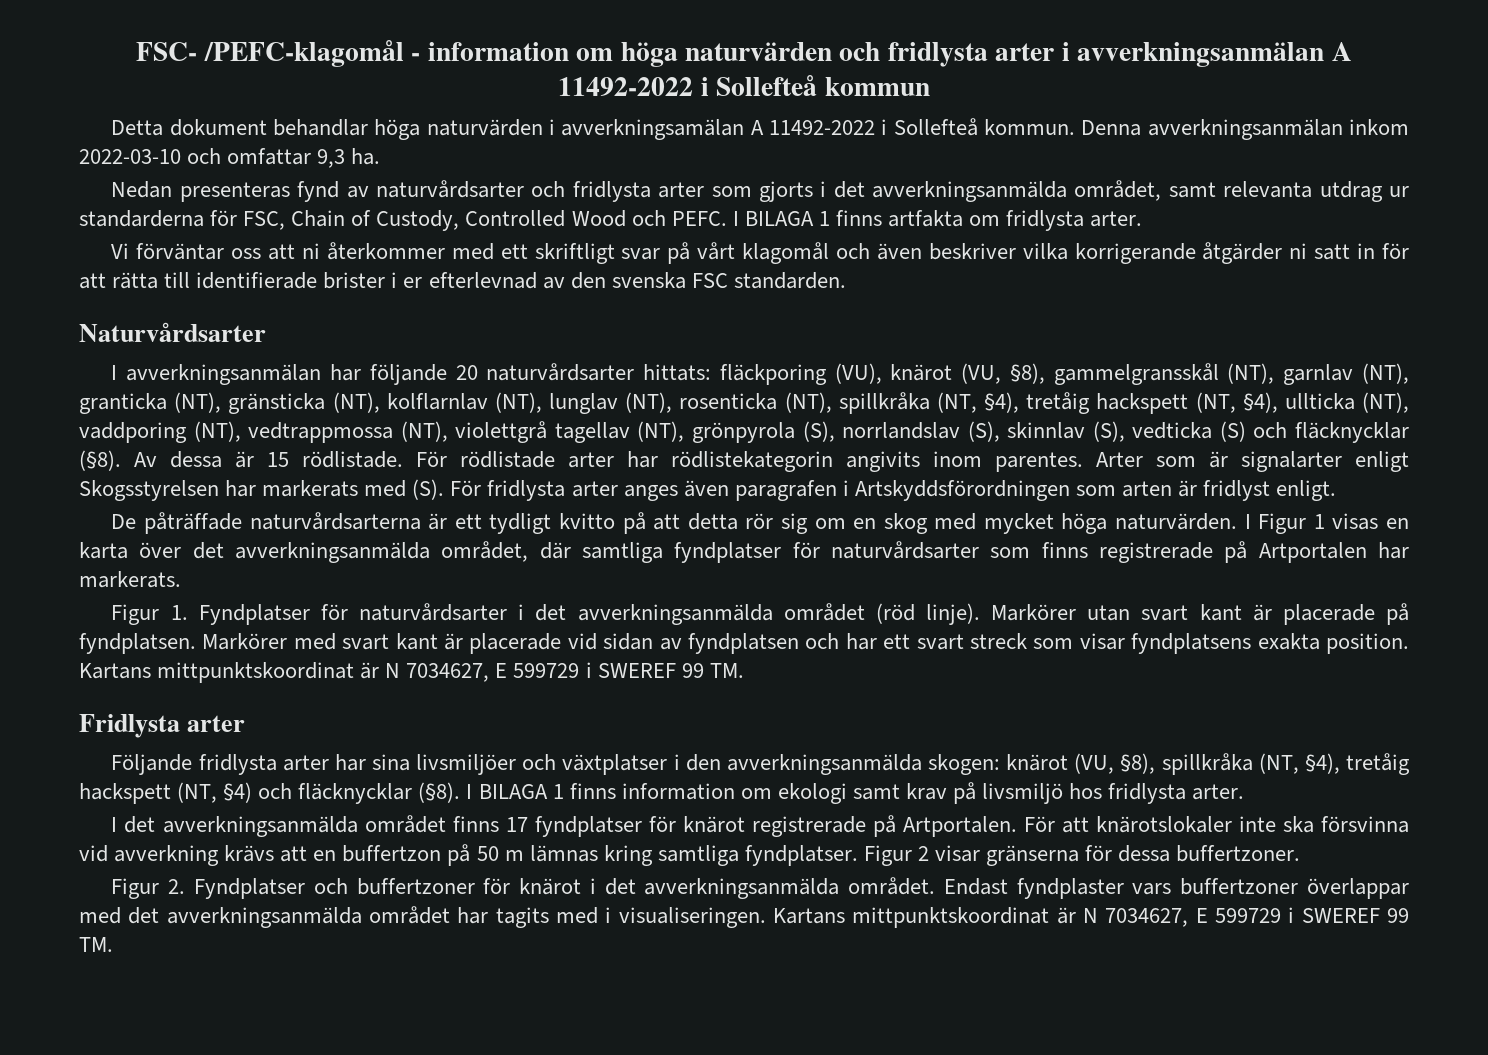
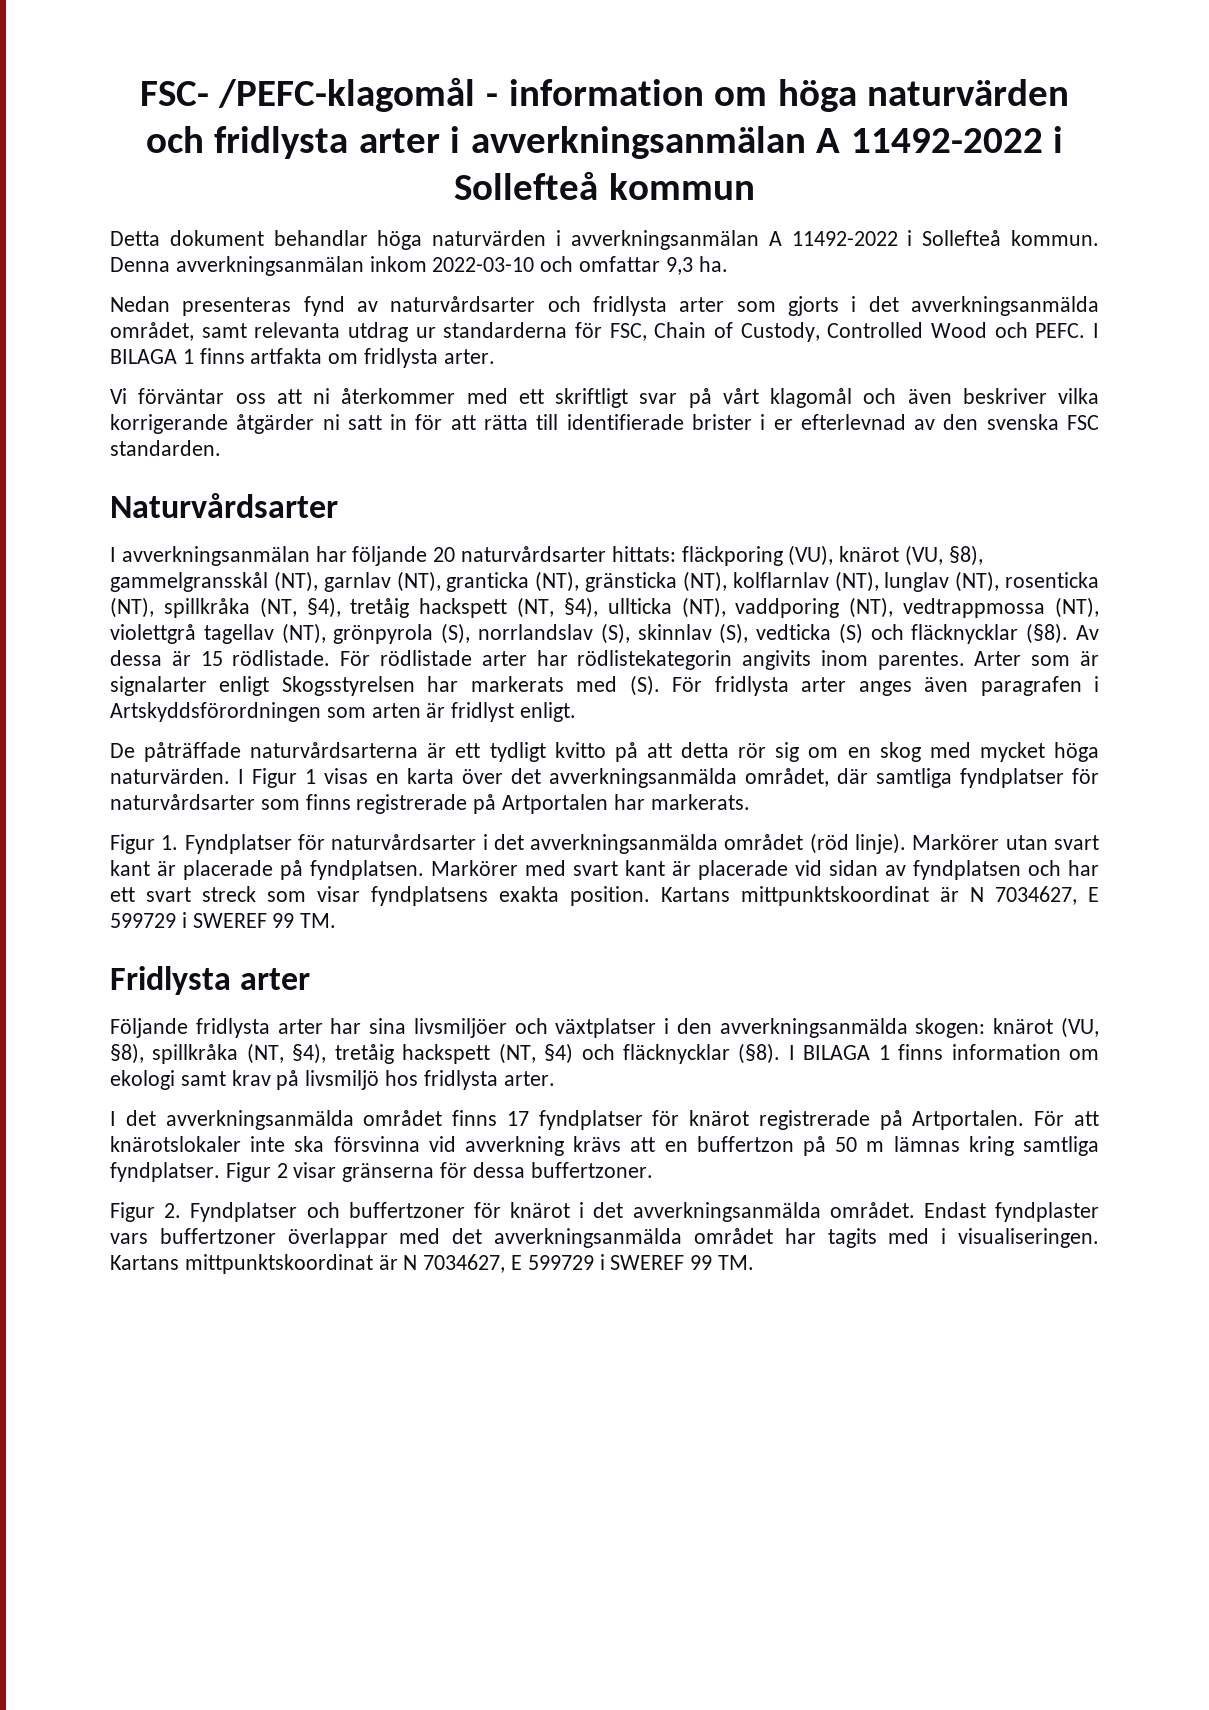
- Detta dokument behandlar höga naturvärden i avverkningsamälan A 11492-2022 i Sollefteå kommun.
+ Detta dokument behandlar höga naturvärden i avverkningsanmälan A 11492-2022 i Sollefteå kommun.

